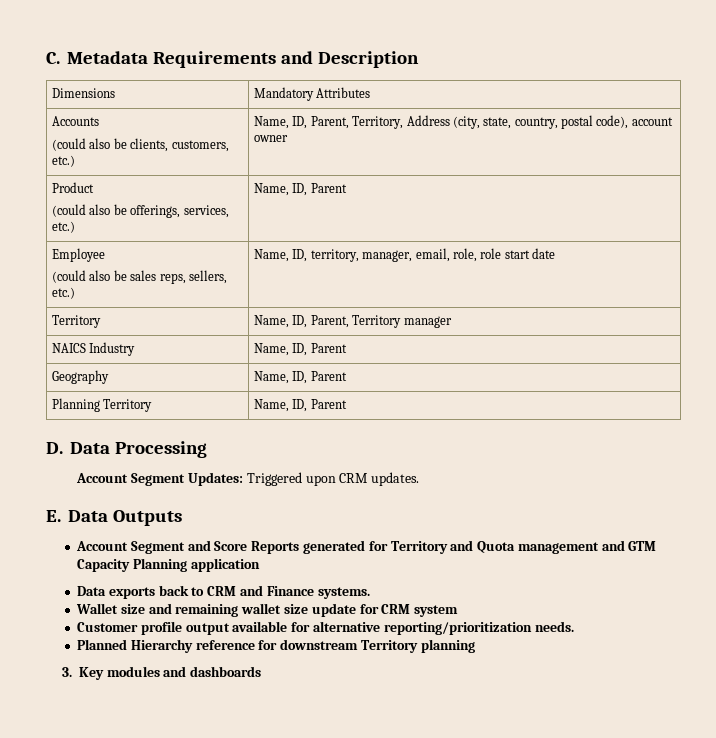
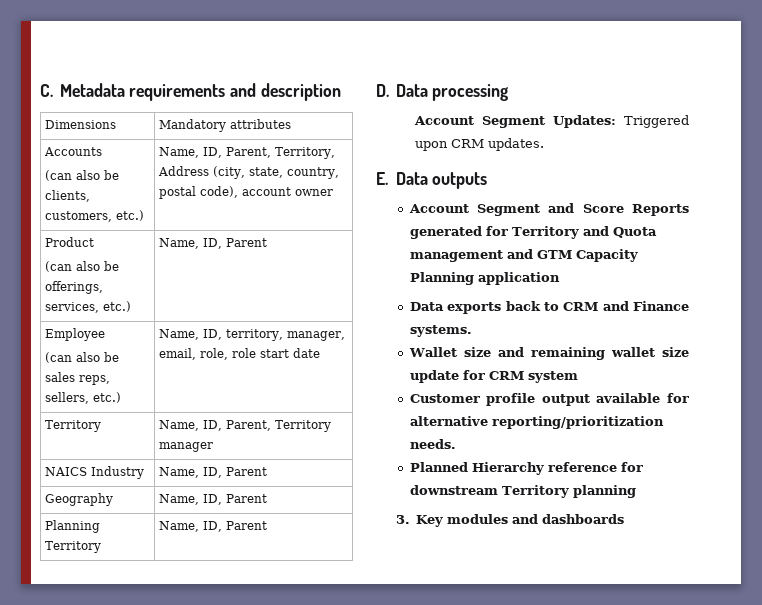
- C. Metadata Requirements and Description
+ C. Metadata requirements and description
- Dimensions | Mandatory Attributes
+ Dimensions | Mandatory attributes
  Accounts
- (could also be clients, customers, etc.) | Name, ID, Parent, Territory, Address (city, state, country, postal code), account owner
+ (can also be clients, customers, etc.) | Name, ID, Parent, Territory, Address (city, state, country, postal code), account owner
  Product
- (could also be offerings, services, etc.) | Name, ID, Parent
+ (can also be offerings, services, etc.) | Name, ID, Parent
  Employee
- (could also be sales reps, sellers, etc.) | Name, ID, territory, manager, email, role, role start date
+ (can also be sales reps, sellers, etc.) | Name, ID, territory, manager, email, role, role start date
- D. Data Processing
+ D. Data processing
- E. Data Outputs
+ E. Data outputs

